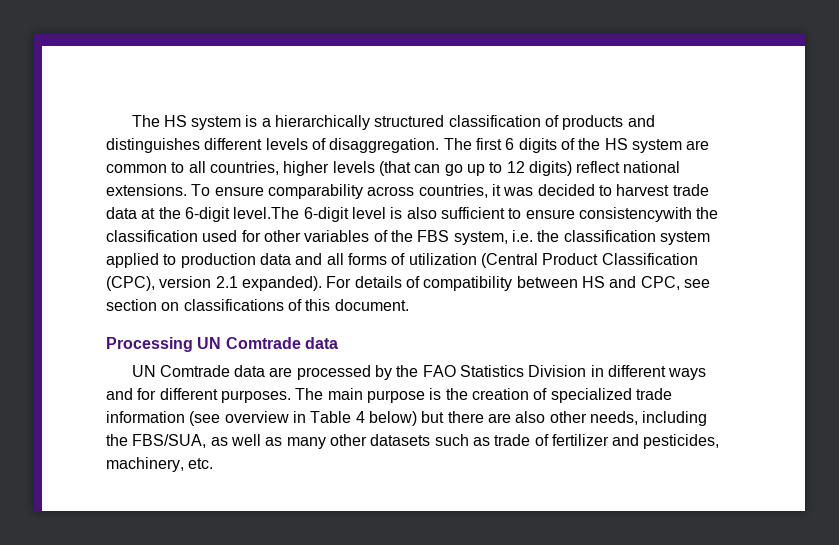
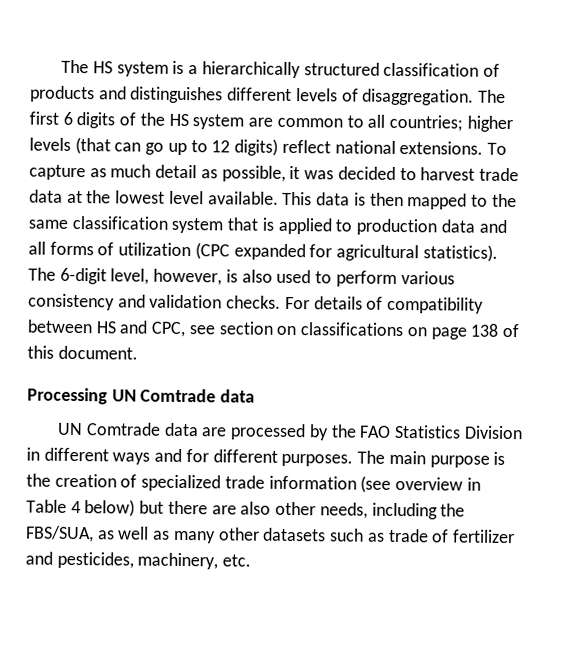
- The first 6 digits of the HS system are common to all countries, higher levels (that can go up to 12 digits) reflect national extensions.
+ The first 6 digits of the HS system are common to all countries; higher levels (that can go up to 12 digits) reflect national extensions.
- To ensure comparability across countries, it was decided to harvest trade data at the 6-digit level.The 6-digit level is also sufficient to ensure consistencywith the classification used for other variables of the FBS system, i.e. the classification system applied to production data and all forms of utilization (Central Product Classification (CPC), version 2.1 expanded).
+ To capture as much detail as possible, it was decided to harvest trade data at the lowest level available. This data is then mapped to the same classification system that is applied to production data and all forms of utilization (CPC expanded for agricultural statistics). The 6-digit level, however, is also used to perform various consistency and validation checks.
- For details of compatibility between HS and CPC, see section on classifications of this document.
+ For details of compatibility between HS and CPC, see section on classifications on page 138 of this document.

